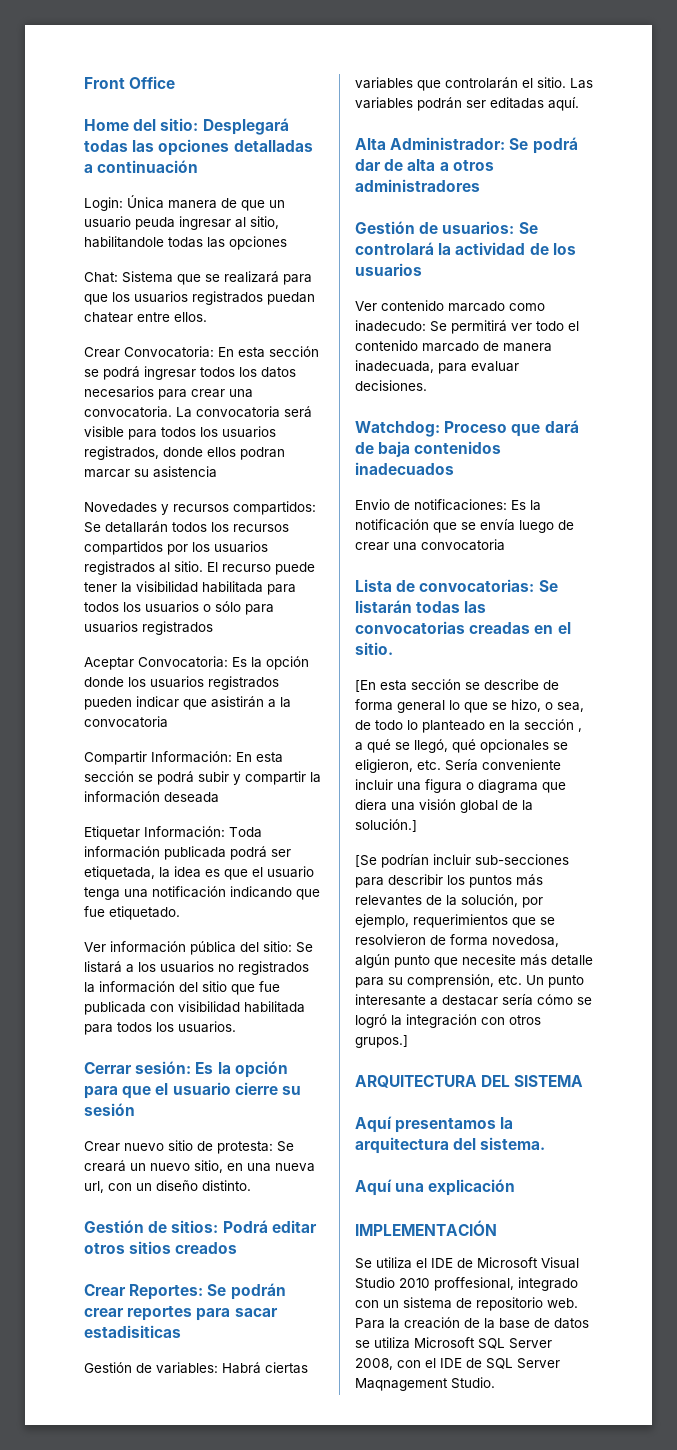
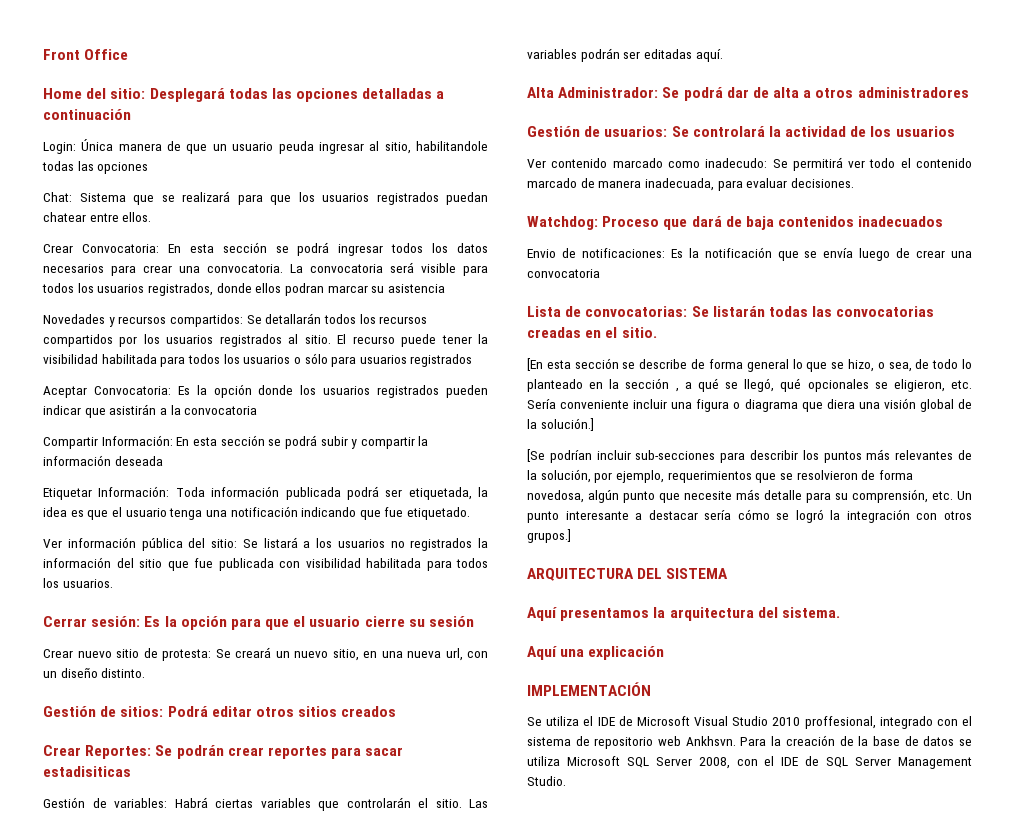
- Se utiliza el IDE de Microsoft Visual Studio 2010 proffesional, integrado con un sistema de repositorio web.
+ Se utiliza el IDE de Microsoft Visual Studio 2010 proffesional, integrado con el sistema de repositorio web Ankhsvn.
- Para la creación de la base de datos se utiliza Microsoft SQL Server 2008, con el IDE de SQL Server Maqnagement Studio.
+ Para la creación de la base de datos se utiliza Microsoft SQL Server 2008, con el IDE de SQL Server Management Studio.

